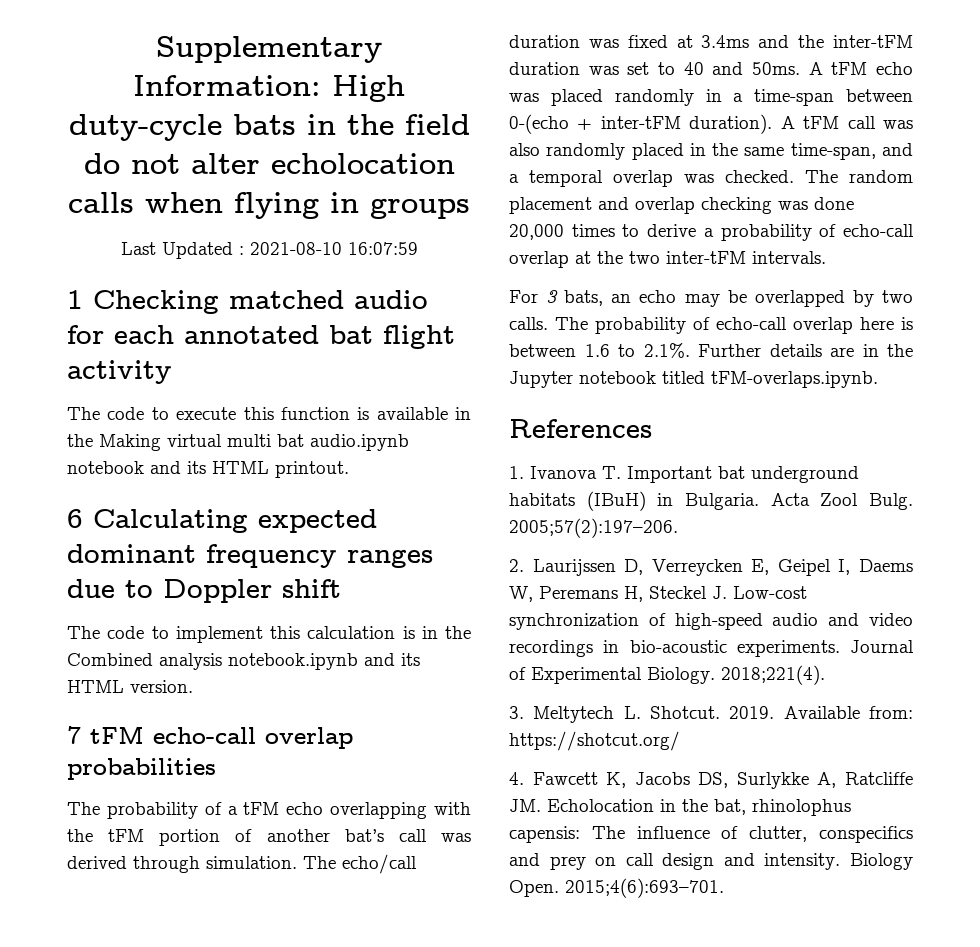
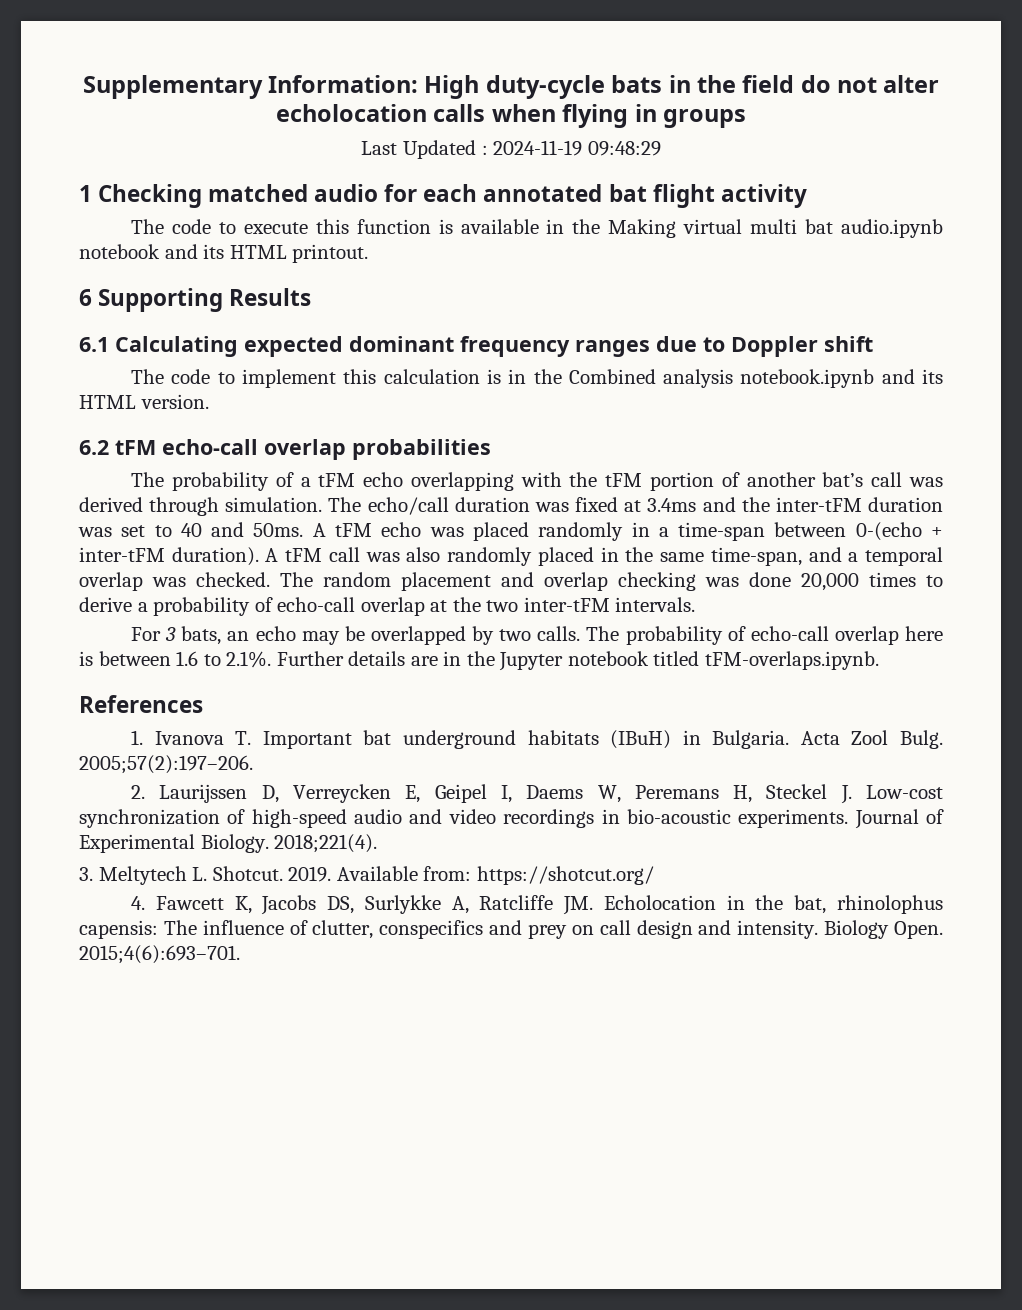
- Last Updated : 2021-08-10 16:07:59
+ Last Updated : 2024-11-19 09:48:29
- 6 Calculating expected dominant frequency ranges due to Doppler shift
+ 6 Supporting Results
+ 6.1 Calculating expected dominant frequency ranges due to Doppler shift
- 7 tFM echo-call overlap probabilities
+ 6.2 tFM echo-call overlap probabilities

